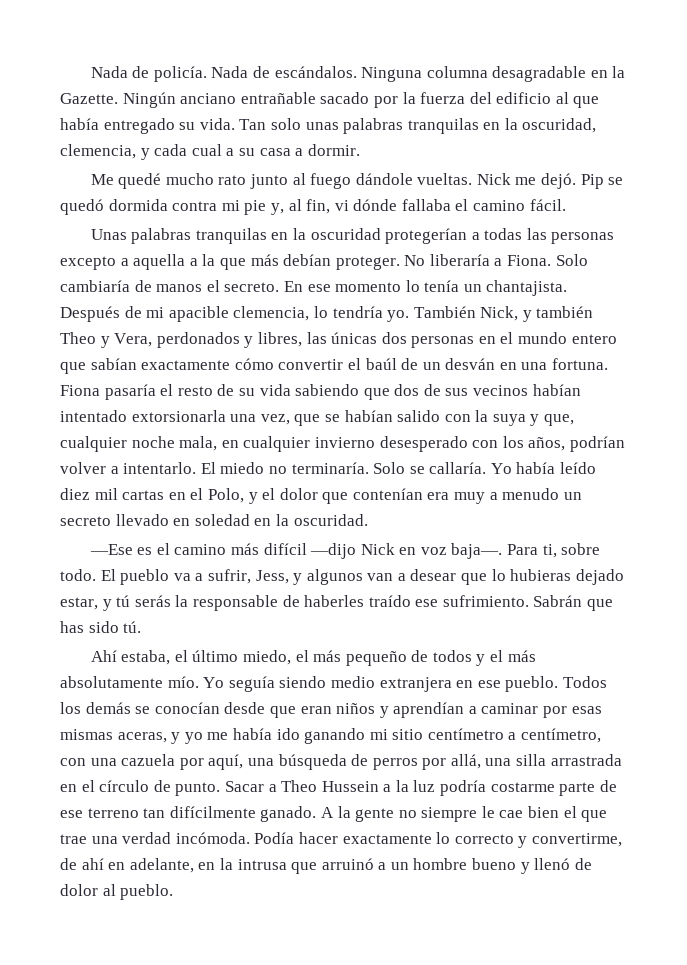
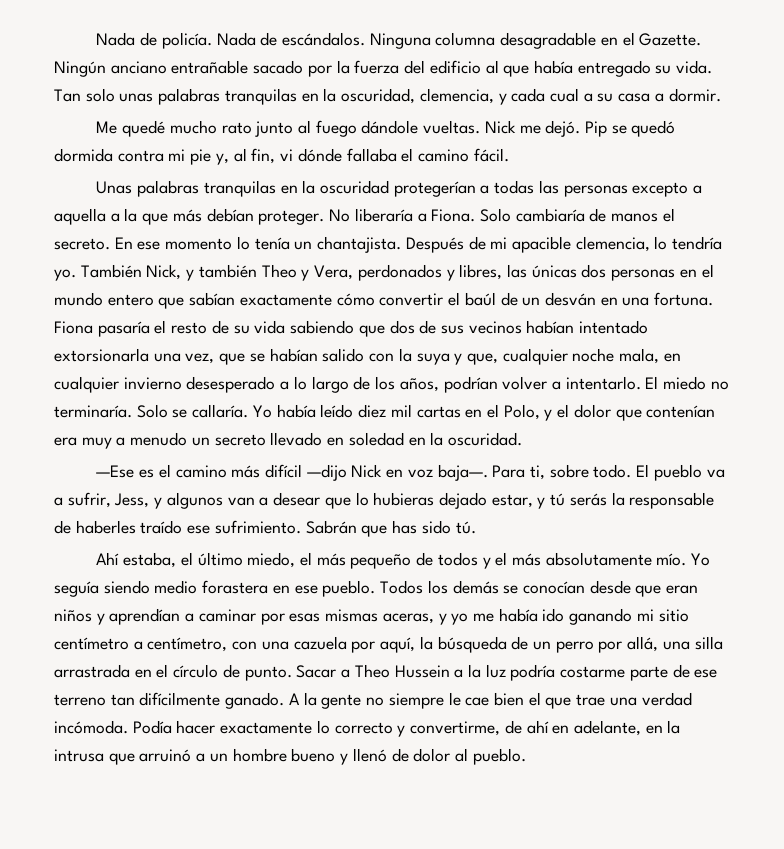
- Ninguna columna desagradable en la Gazette.
+ Ninguna columna desagradable en el Gazette.
- Fiona pasaría el resto de su vida sabiendo que dos de sus vecinos habían intentado extorsionarla una vez, que se habían salido con la suya y que, cualquier noche mala, en cualquier invierno desesperado con los años, podrían volver a intentarlo.
+ Fiona pasaría el resto de su vida sabiendo que dos de sus vecinos habían intentado extorsionarla una vez, que se habían salido con la suya y que, cualquier noche mala, en cualquier invierno desesperado a lo largo de los años, podrían volver a intentarlo.
- Yo seguía siendo medio extranjera en ese pueblo.
+ Yo seguía siendo medio forastera en ese pueblo.
- Todos los demás se conocían desde que eran niños y aprendían a caminar por esas mismas aceras, y yo me había ido ganando mi sitio centímetro a centímetro, con una cazuela por aquí, una búsqueda de perros por allá, una silla arrastrada en el círculo de punto.
+ Todos los demás se conocían desde que eran niños y aprendían a caminar por esas mismas aceras, y yo me había ido ganando mi sitio centímetro a centímetro, con una cazuela por aquí, la búsqueda de un perro por allá, una silla arrastrada en el círculo de punto.

